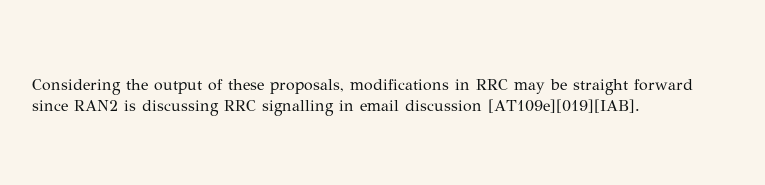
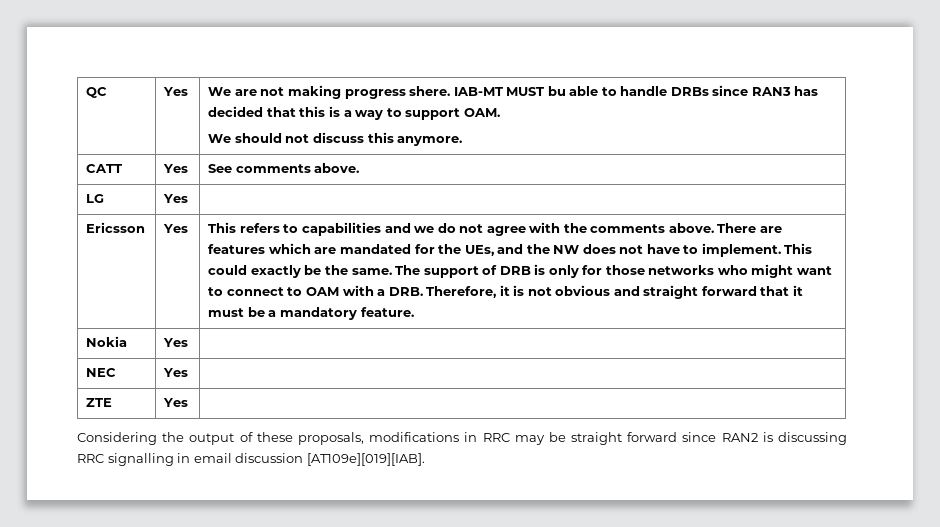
+ QC | Yes | We are not making progress shere. IAB-MT MUST bu able to handle DRBs since RAN3 has decided that this is a way to support OAM.
+ We should not discuss this anymore.
+ CATT | Yes | See comments above.
+ LG | Yes |
+ Ericsson | Yes | This refers to capabilities and we do not agree with the comments above. There are features which are mandated for the UEs, and the NW does not have to implement. This could exactly be the same. The support of DRB is only for those networks who might want to connect to OAM with a DRB. Therefore, it is not obvious and straight forward that it must be a mandatory feature.
+ Nokia | Yes |
+ NEC | Yes |
+ ZTE | Yes |

